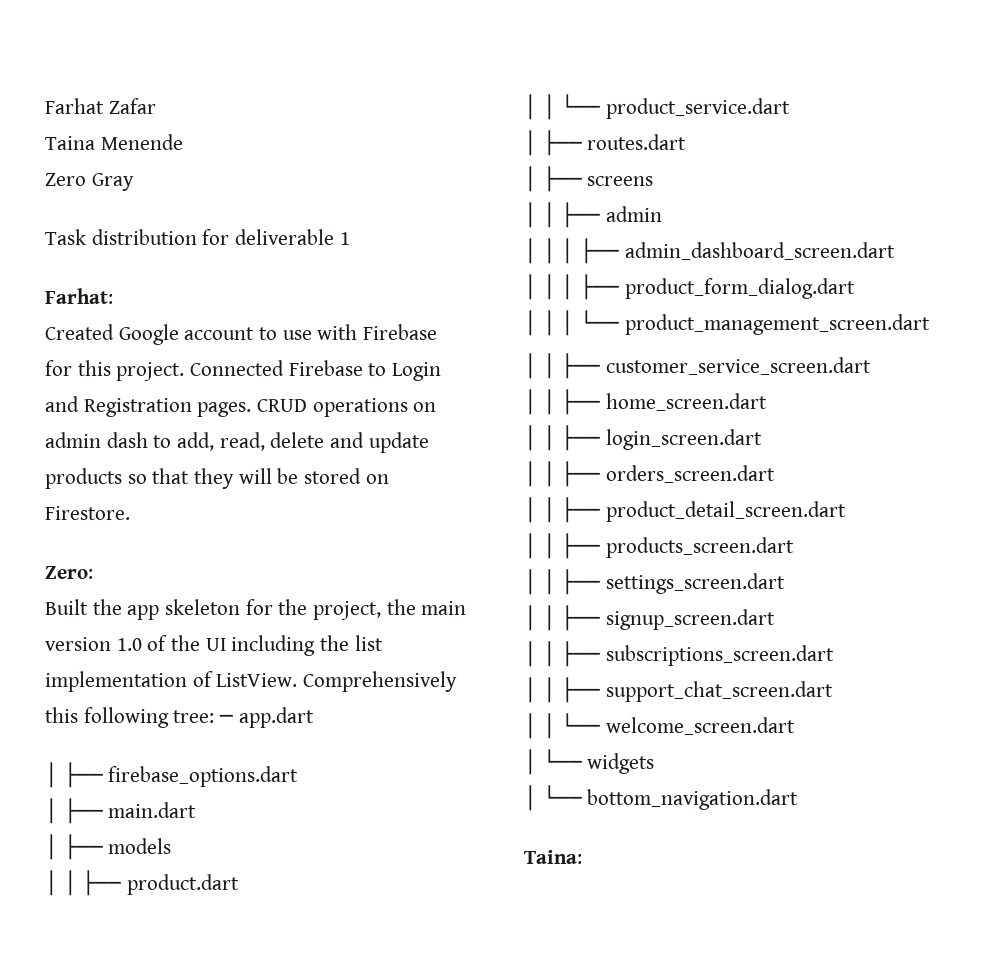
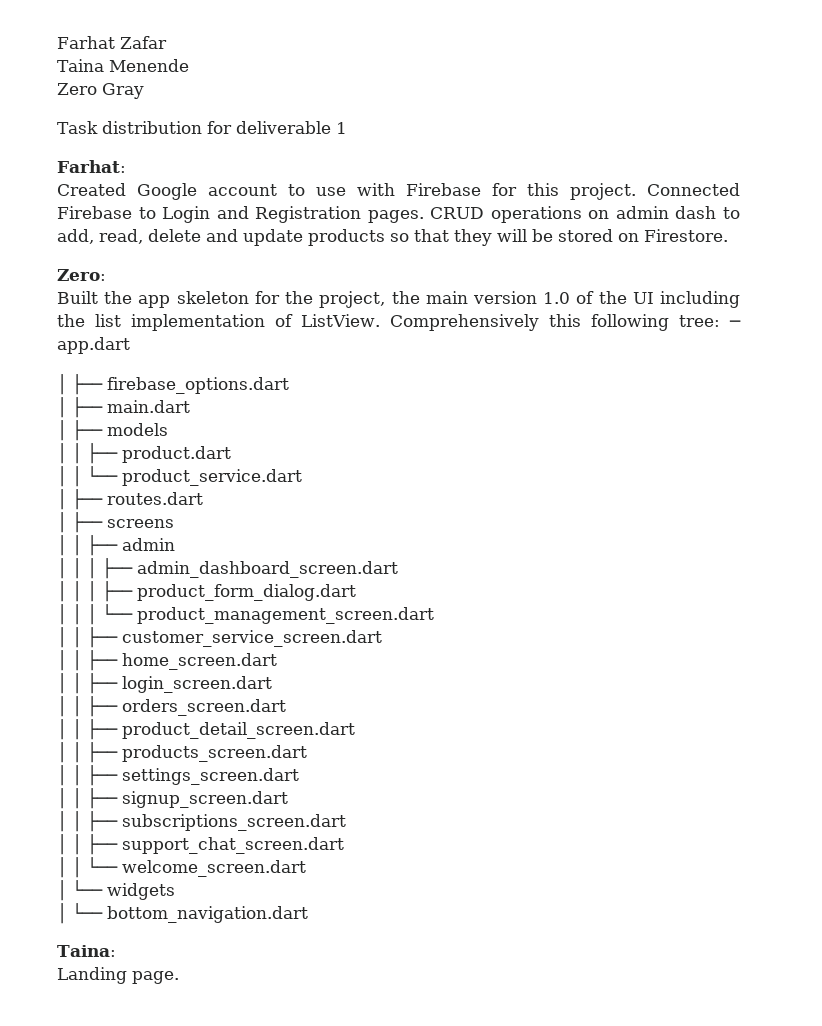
+ Landing page.

